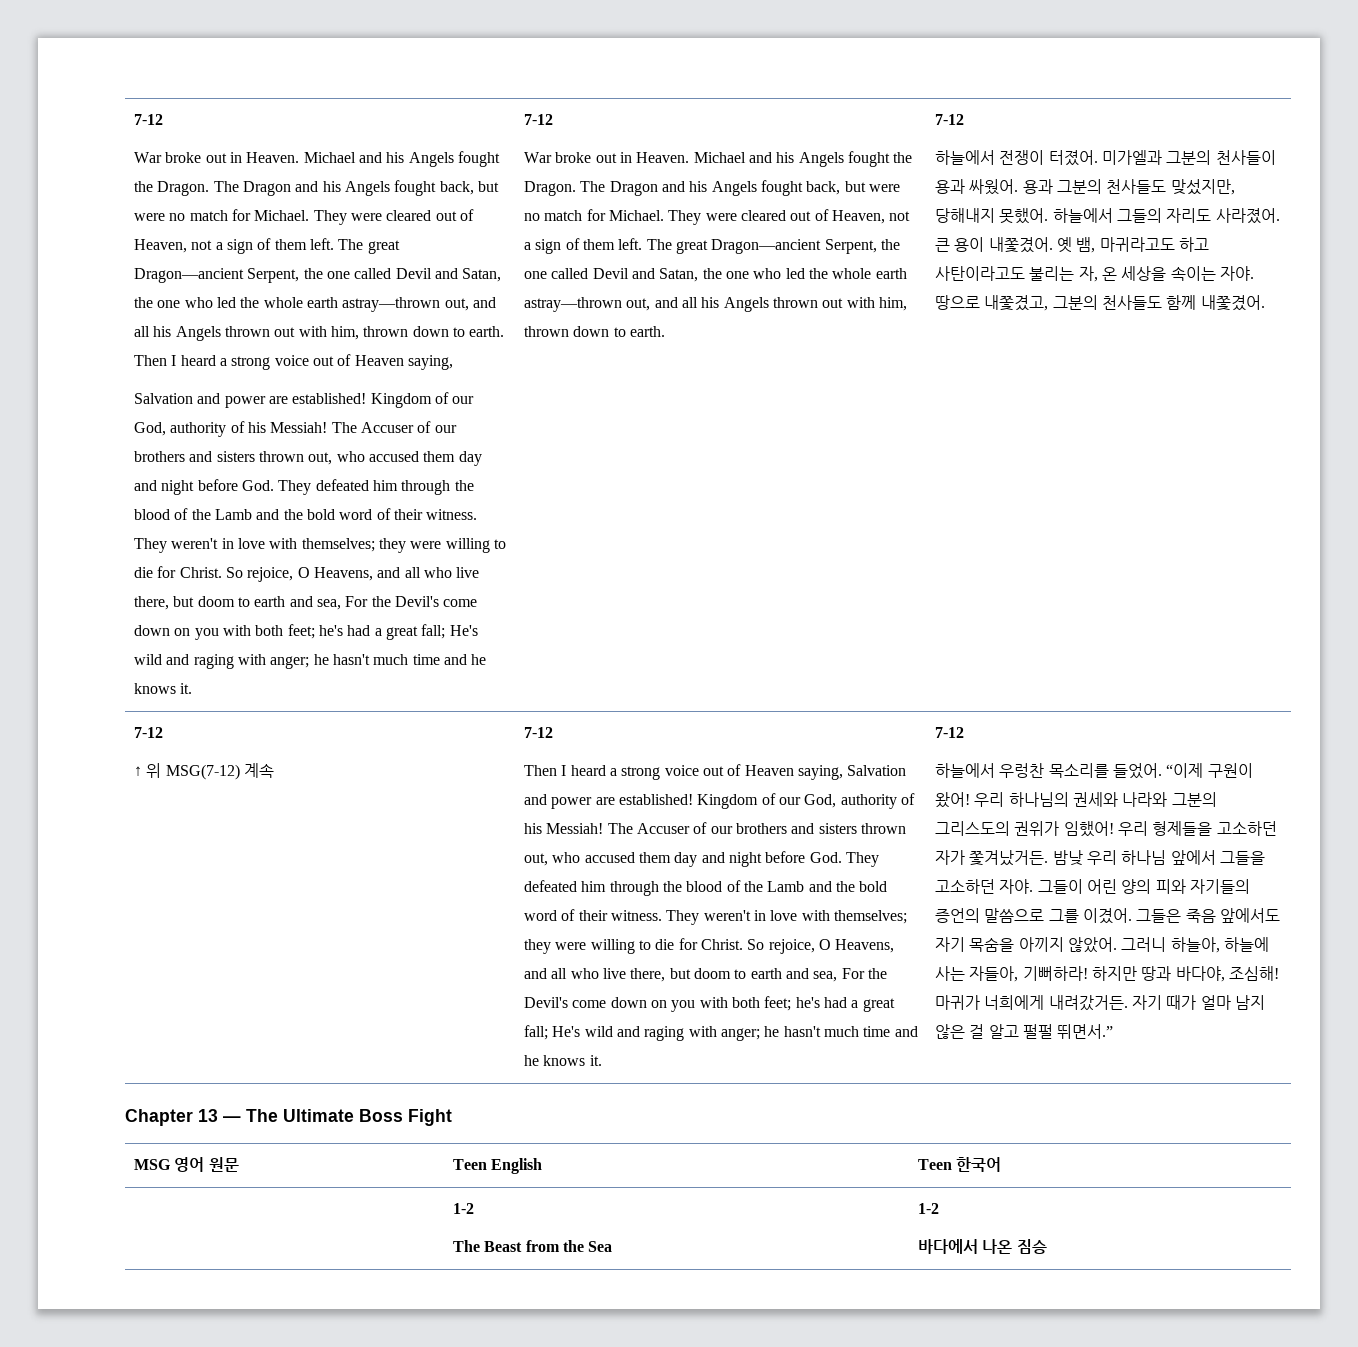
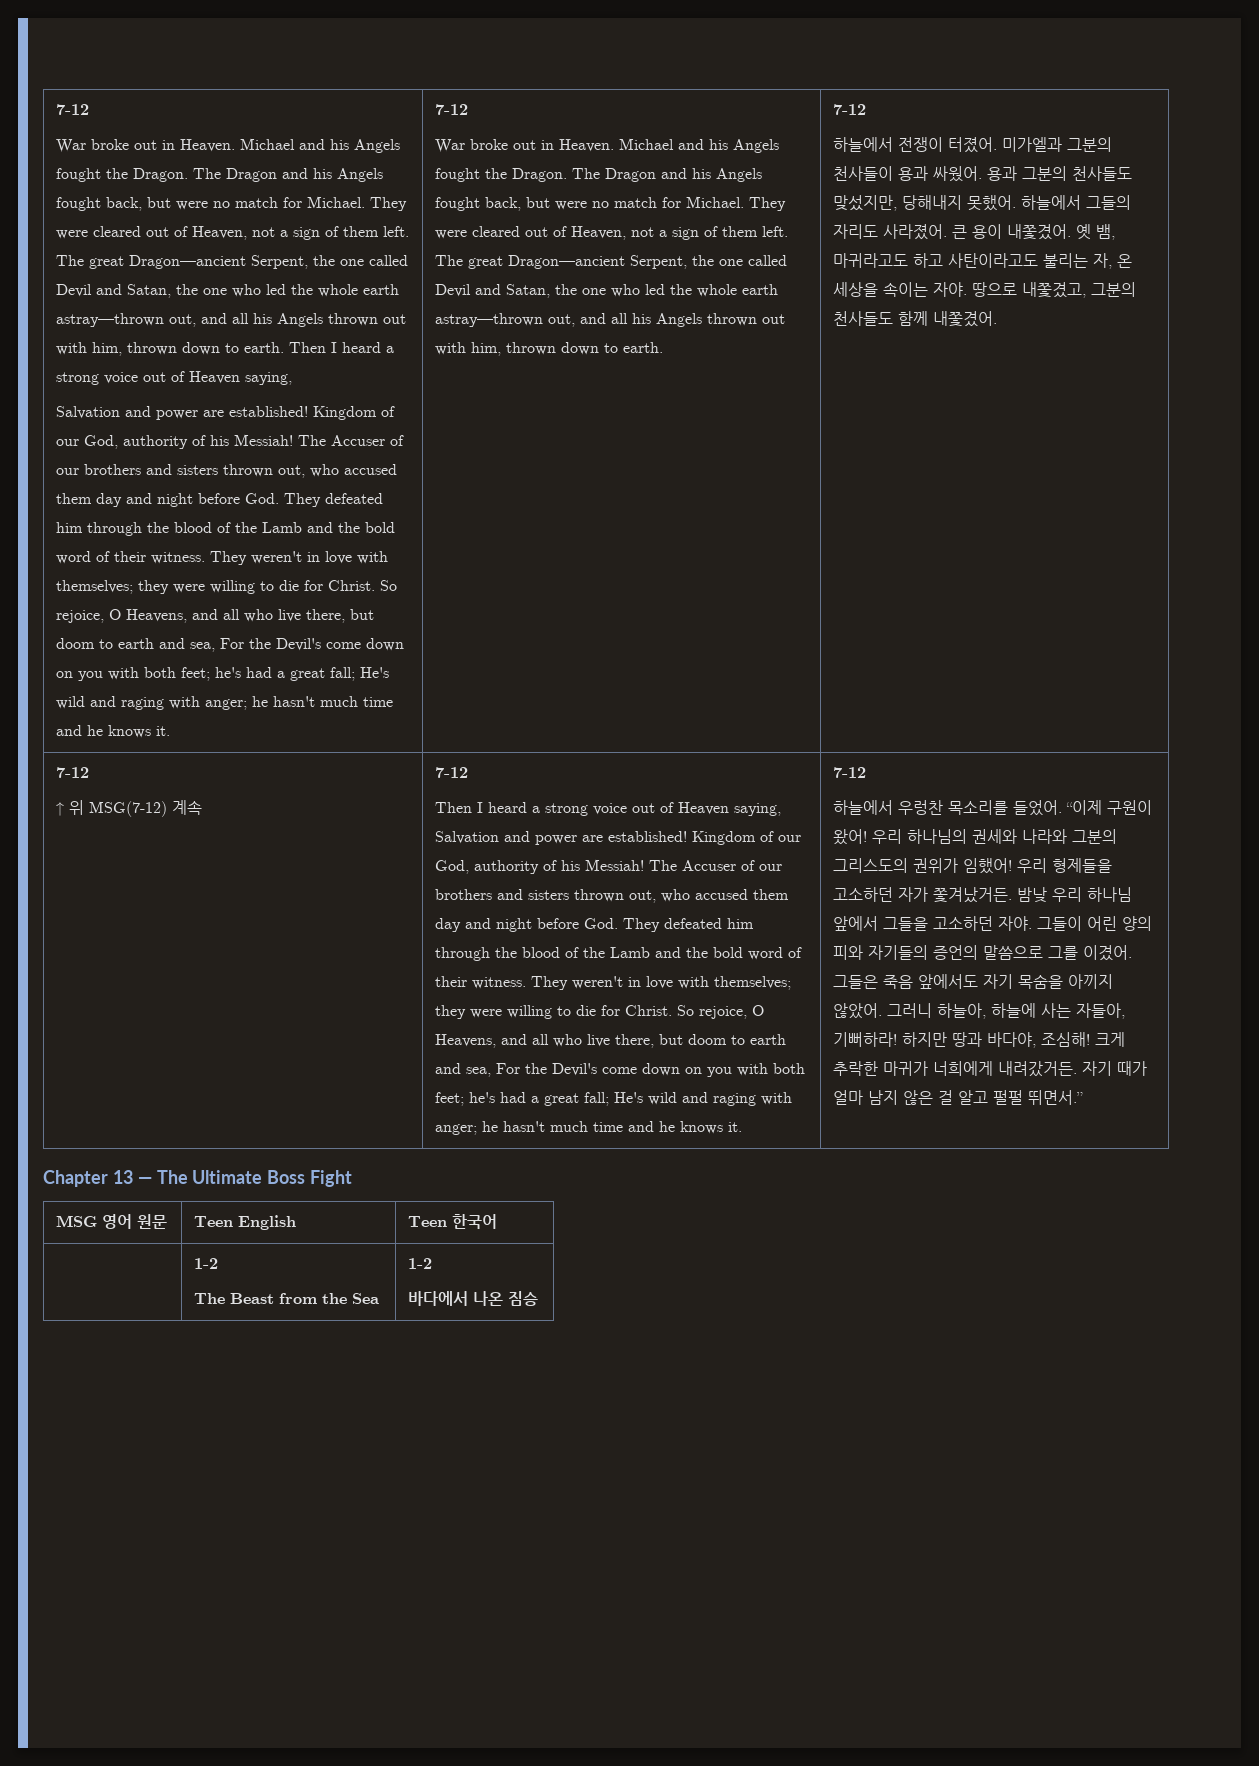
- 마귀가 너희에게 내려갔거든.
+ 크게 추락한 마귀가 너희에게 내려갔거든.

